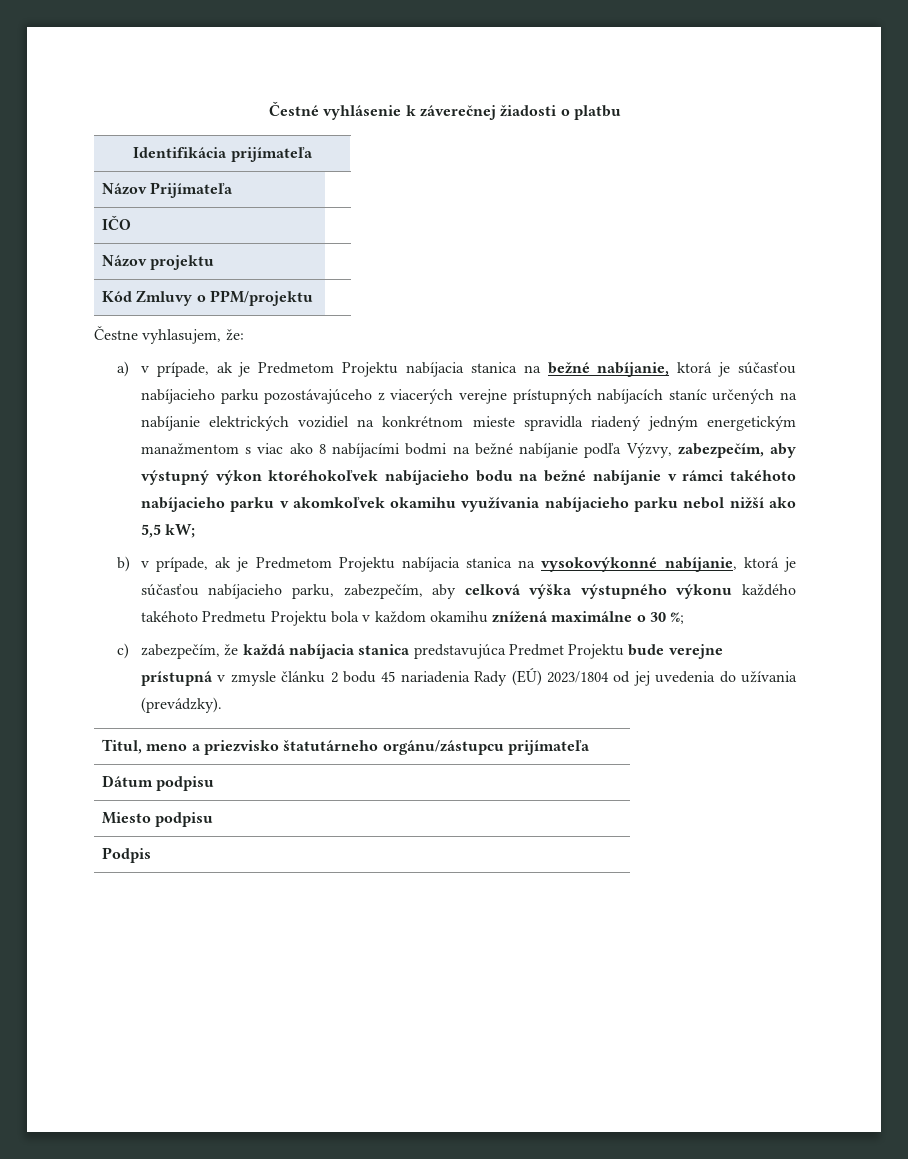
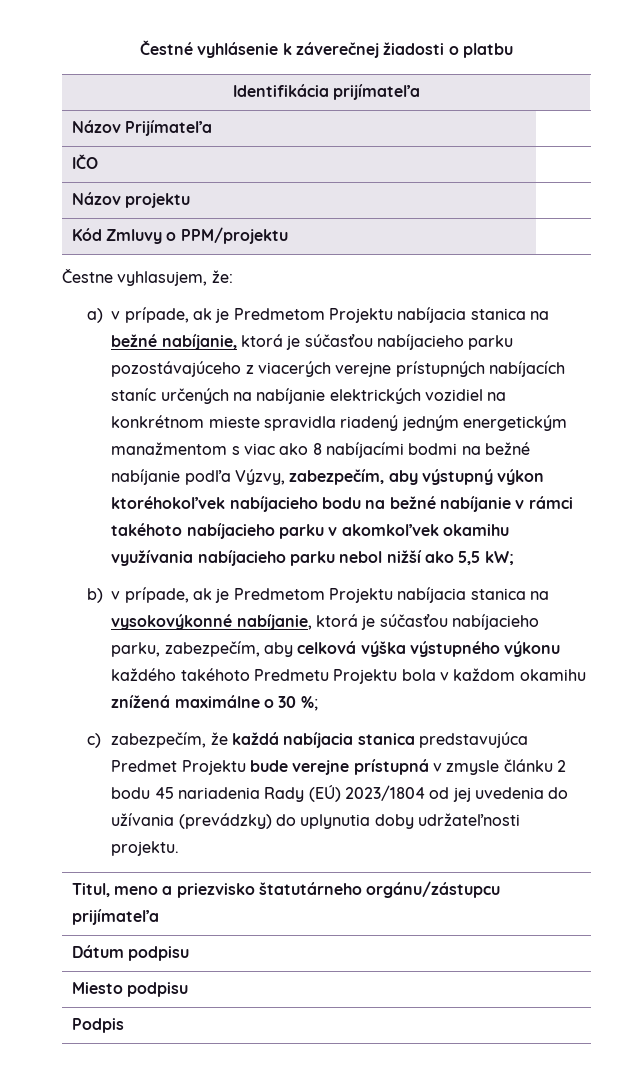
- c) zabezpečím, že každá nabíjacia stanica predstavujúca Predmet Projektu bude verejne prístupná v zmysle článku 2 bodu 45 nariadenia Rady (EÚ) 2023/1804 od jej uvedenia do užívania (prevádzky).
+ c) zabezpečím, že každá nabíjacia stanica predstavujúca Predmet Projektu bude verejne prístupná v zmysle článku 2 bodu 45 nariadenia Rady (EÚ) 2023/1804 od jej uvedenia do užívania (prevádzky) do uplynutia doby udržateľnosti projektu.

